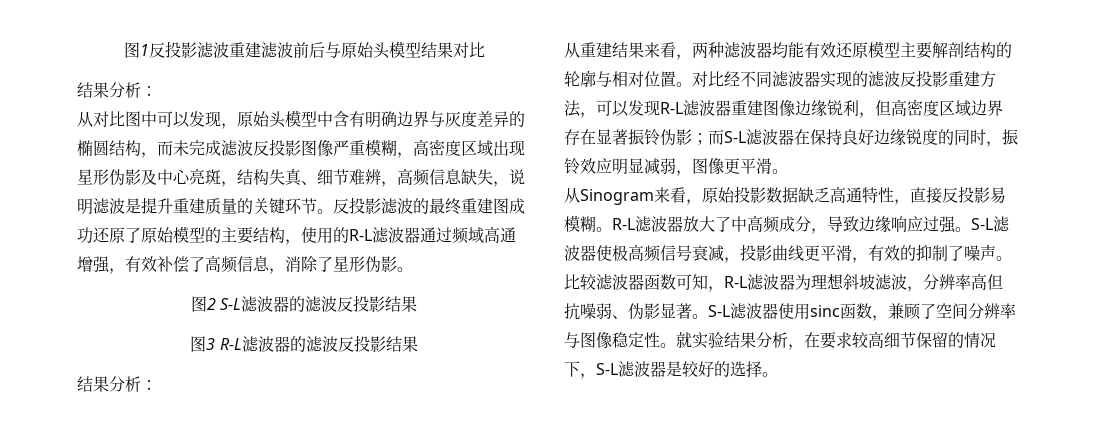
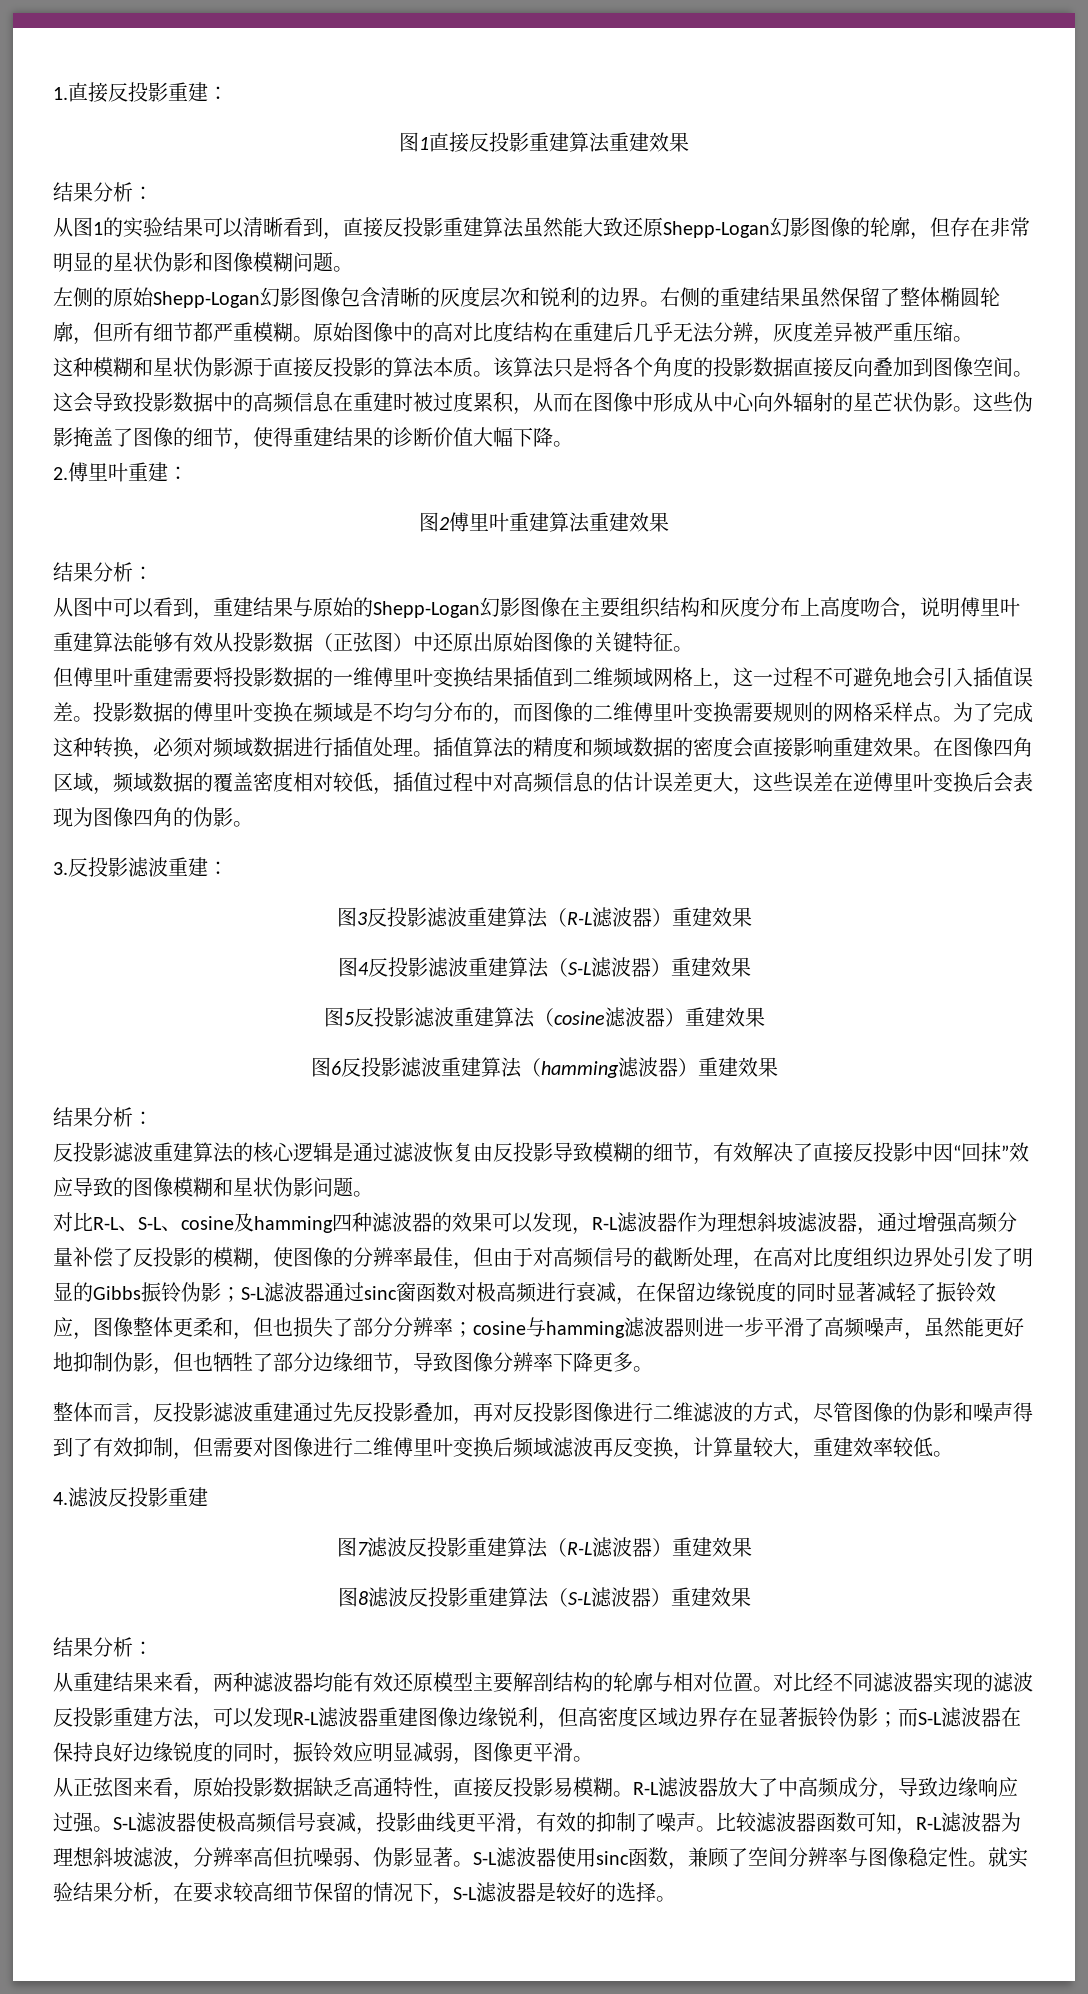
- 图1反投影滤波重建滤波前后与原始头模型结果对比
+ 1.直接反投影重建：
+ 图1直接反投影重建算法重建效果
  结果分析：
- 从对比图中可以发现，原始头模型中含有明确边界与灰度差异的椭圆结构，而未完成滤波反投影图像严重模糊，高密度区域出现星形伪影及中心亮斑，结构失真、细节难辨，高频信息缺失，说明滤波是提升重建质量的关键环节。反投影滤波的最终重建图成功还原了原始模型的主要结构，使用的R-L滤波器通过频域高通增强，有效补偿了高频信息，消除了星形伪影。
- 图2 S-L滤波器的滤波反投影结果
- 图3 R-L滤波器的滤波反投影结果
+ 从图1的实验结果可以清晰看到，直接反投影重建算法虽然能大致还原Shepp-Logan幻影图像的轮廓，但存在非常明显的星状伪影和图像模糊问题。
+ 左侧的原始Shepp-Logan幻影图像包含清晰的灰度层次和锐利的边界。右侧的重建结果虽然保留了整体椭圆轮廓，但所有细节都严重模糊。原始图像中的高对比度结构在重建后几乎无法分辨，灰度差异被严重压缩。
+ 这种模糊和星状伪影源于直接反投影的算法本质。该算法只是将各个角度的投影数据直接反向叠加到图像空间。这会导致投影数据中的高频信息在重建时被过度累积，从而在图像中形成从中心向外辐射的星芒状伪影。这些伪影掩盖了图像的细节，使得重建结果的诊断价值大幅下降。
+ 2.傅里叶重建：
+ 图2傅里叶重建算法重建效果
+ 结果分析：
+ 从图中可以看到，重建结果与原始的Shepp-Logan幻影图像在主要组织结构和灰度分布上高度吻合，说明傅里叶重建算法能够有效从投影数据（正弦图）中还原出原始图像的关键特征。
+ 但傅里叶重建需要将投影数据的一维傅里叶变换结果插值到二维频域网格上，这一过程不可避免地会引入插值误差。投影数据的傅里叶变换在频域是不均匀分布的，而图像的二维傅里叶变换需要规则的网格采样点。为了完成这种转换，必须对频域数据进行插值处理。插值算法的精度和频域数据的密度会直接影响重建效果。在图像四角区域，频域数据的覆盖密度相对较低，插值过程中对高频信息的估计误差更大，这些误差在逆傅里叶变换后会表现为图像四角的伪影。
+ 3.反投影滤波重建：
+ 图3反投影滤波重建算法（R-L滤波器）重建效果
+ 图4反投影滤波重建算法（S-L滤波器）重建效果
+ 图5反投影滤波重建算法（cosine滤波器）重建效果
+ 图6反投影滤波重建算法（hamming滤波器）重建效果
+ 结果分析：
+ 反投影滤波重建算法的核心逻辑是通过滤波恢复由反投影导致模糊的细节，有效解决了直接反投影中因“回抹”效应导致的图像模糊和星状伪影问题。
+ 对比R-L、S-L、cosine及hamming四种滤波器的效果可以发现，R-L滤波器作为理想斜坡滤波器，通过增强高频分量补偿了反投影的模糊，使图像的分辨率最佳，但由于对高频信号的截断处理，在高对比度组织边界处引发了明显的Gibbs振铃伪影；S-L滤波器通过sinc窗函数对极高频进行衰减，在保留边缘锐度的同时显著减轻了振铃效应，图像整体更柔和，但也损失了部分分辨率；cosine与hamming滤波器则进一步平滑了高频噪声，虽然能更好地抑制伪影，但也牺牲了部分边缘细节，导致图像分辨率下降更多。
+ 整体而言，反投影滤波重建通过先反投影叠加，再对反投影图像进行二维滤波的方式，尽管图像的伪影和噪声得到了有效抑制，但需要对图像进行二维傅里叶变换后频域滤波再反变换，计算量较大，重建效率较低。
+ 4.滤波反投影重建
+ 图7滤波反投影重建算法（R-L滤波器）重建效果
+ 图8滤波反投影重建算法（S-L滤波器）重建效果
- 从Sinogram来看，原始投影数据缺乏高通特性，直接反投影易模糊。
+ 从正弦图来看，原始投影数据缺乏高通特性，直接反投影易模糊。

